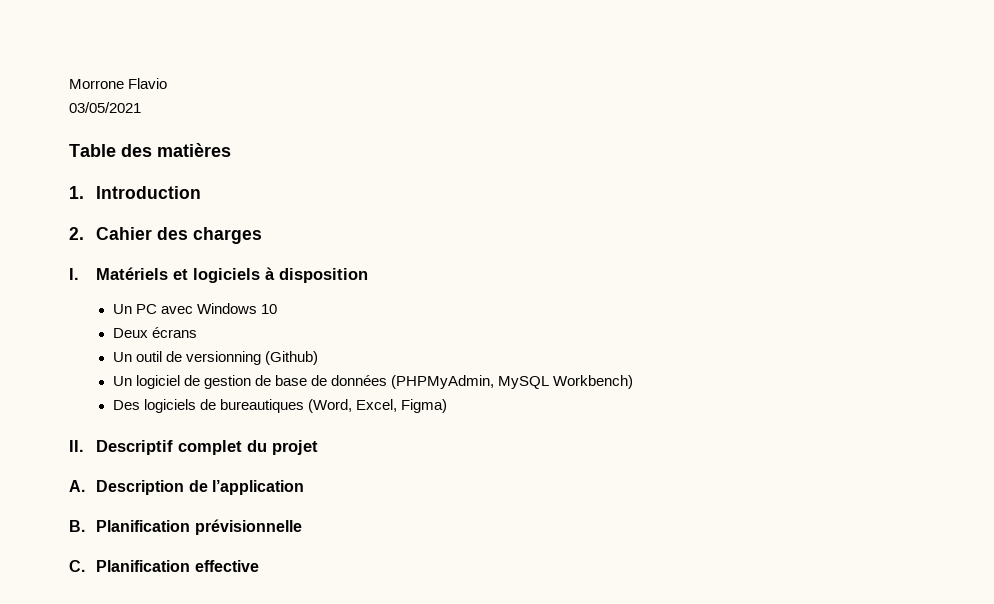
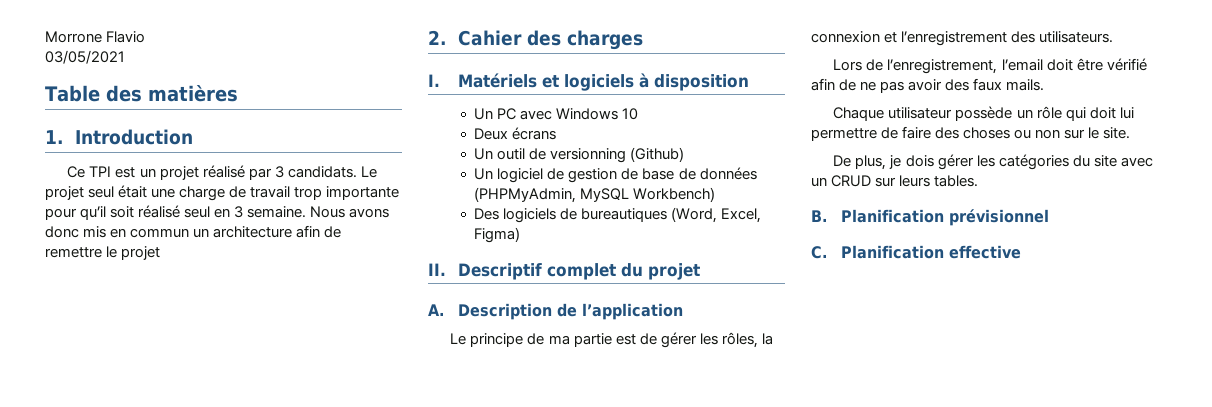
+ Ce TPI est un projet réalisé par 3 candidats. Le projet seul était une charge de travail trop importante pour qu’il soit réalisé seul en 3 semaine. Nous avons donc mis en commun un architecture afin de remettre le projet
+ Le principe de ma partie est de gérer les rôles, la connexion et l’enregistrement des utilisateurs.
+ Lors de l’enregistrement, l’email doit être vérifié afin de ne pas avoir des faux mails.
+ Chaque utilisateur possède un rôle qui doit lui permettre de faire des choses ou non sur le site.
+ De plus, je dois gérer les catégories du site avec un CRUD sur leurs tables.
- B. Planification prévisionnelle
+ B. Planification prévisionnel

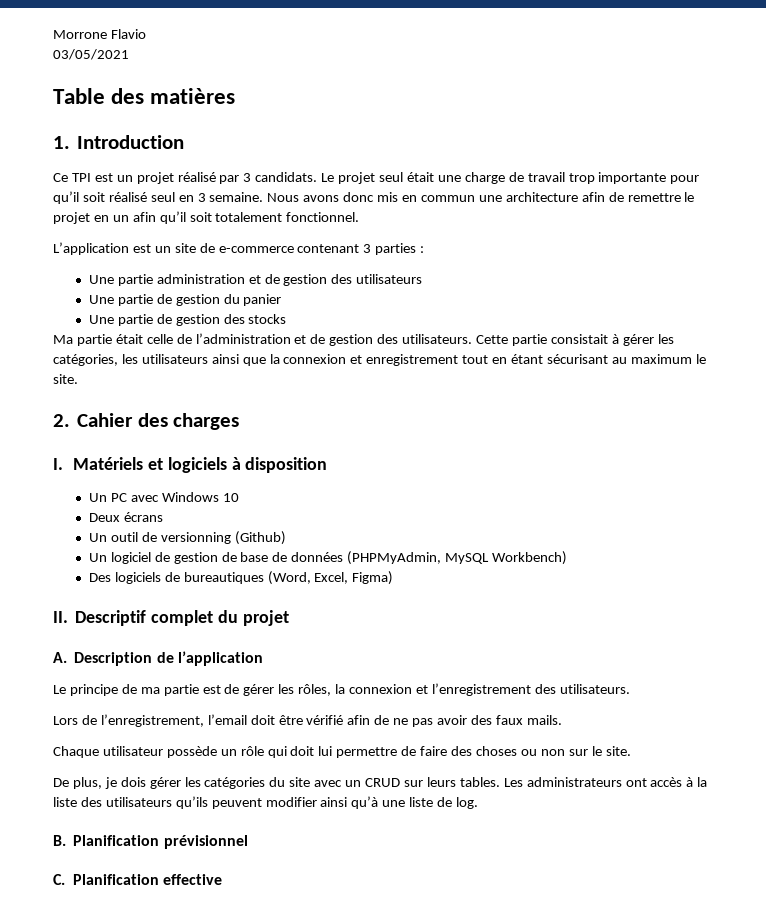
- Nous avons donc mis en commun un architecture afin de remettre le projet
+ Nous avons donc mis en commun une architecture afin de remettre le projet en un afin qu’il soit totalement fonctionnel.
+ L’application est un site de e-commerce contenant 3 parties :
+ Une partie administration et de gestion des utilisateurs
+ Une partie de gestion du panier
+ Une partie de gestion des stocks
+ Ma partie était celle de l’administration et de gestion des utilisateurs. Cette partie consistait à gérer les catégories, les utilisateurs ainsi que la connexion et enregistrement tout en étant sécurisant au maximum le site.
+ Les administrateurs ont accès à la liste des utilisateurs qu’ils peuvent modifier ainsi qu’à une liste de log.

